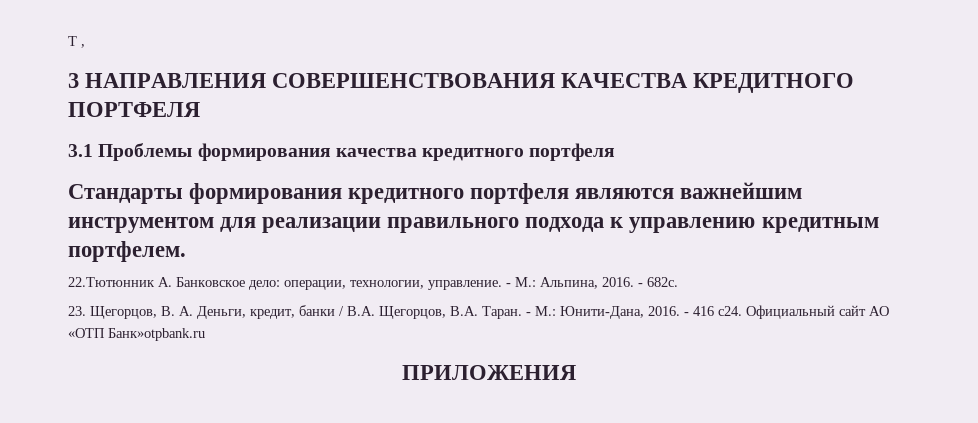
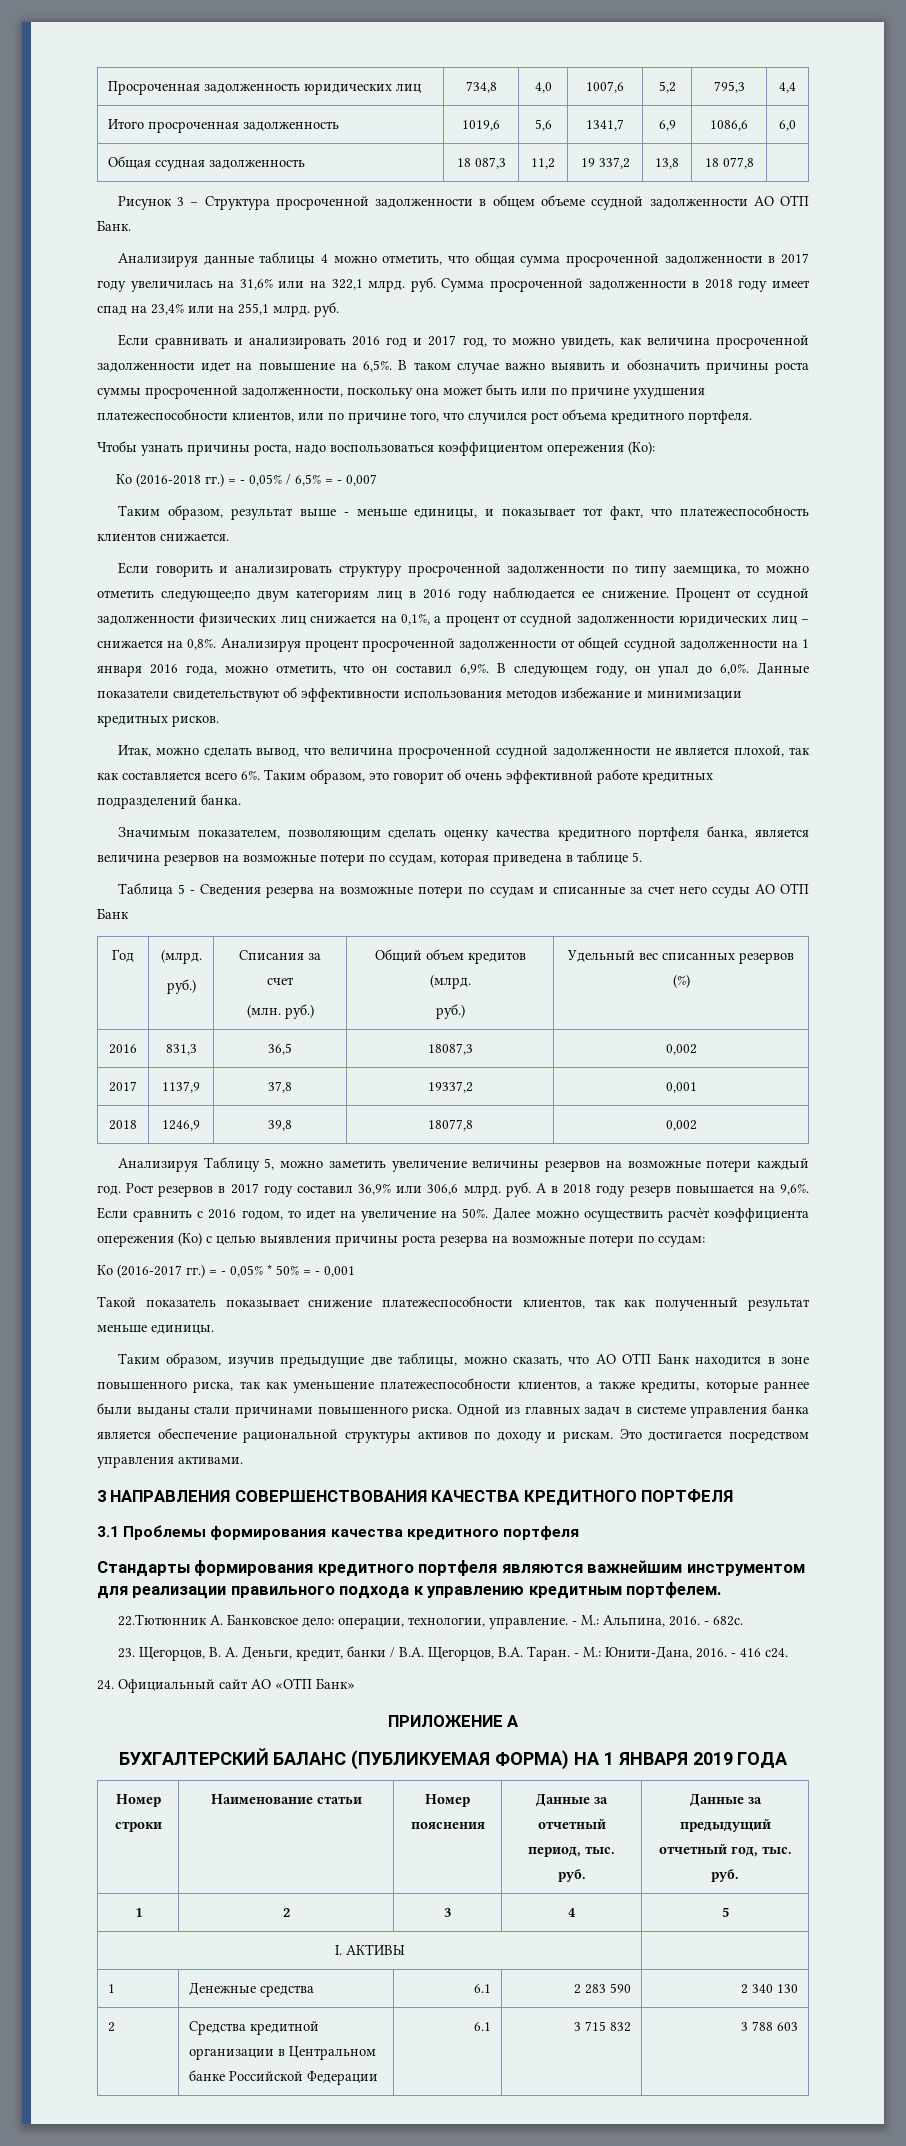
- Т ,
+ Просроченная задолженность юридических лиц | 734,8 | 4,0 | 1007,6 | 5,2 | 795,3 | 4,4
+ Итого просроченная задолженность | 1019,6 | 5,6 | 1341,7 | 6,9 | 1086,6 | 6,0
+ Общая ссудная задолженность | 18 087,3 | 11,2 | 19 337,2 | 13,8 | 18 077,8 |
+ Рисунок 3 – Структура просроченной задолженности в общем объеме ссудной задолженности АО ОТП Банк.
+ Анализируя данные таблицы 4 можно отметить, что общая сумма просроченной задолженности в 2017 году увеличилась на 31,6% или на 322,1 млрд. руб. Сумма просроченной задолженности в 2018 году имеет спад на 23,4% или на 255,1 млрд. руб.
+ Если сравнивать и анализировать 2016 год и 2017 год, то можно увидеть, как величина просроченной задолженности идет на повышение на 6,5%. В таком случае важно выявить и обозначить причины роста суммы просроченной задолженности, поскольку она может быть или по причине ухудшения платежеспособности клиентов, или по причине того, что случился рост объема кредитного портфеля.
+ Чтобы узнать причины роста, надо воспользоваться коэффициентом опережения (Ко):
+ Ко (2016-2018 гг.) = - 0,05% / 6,5% = - 0,007
+ Таким образом, результат выше - меньше единицы, и показывает тот факт, что платежеспособность клиентов снижается.
+ Если говорить и анализировать структуру просроченной задолженности по типу заемщика, то можно отметить следующее;по двум категориям лиц в 2016 году наблюдается ее снижение. Процент от ссудной задолженности физических лиц снижается на 0,1%, а процент от ссудной задолженности юридических лиц – снижается на 0,8%. Анализируя процент просроченной задолженности от общей ссудной задолженности на 1 января 2016 года, можно отметить, что он составил 6,9%. В следующем году, он упал до 6,0%. Данные показатели свидетельствуют об эффективности использования методов избежание и минимизации кредитных рисков.
+ Итак, можно сделать вывод, что величина просроченной ссудной задолженности не является плохой, так как составляется всего 6%. Таким образом, это говорит об очень эффективной работе кредитных подразделений банка.
+ Значимым показателем, позволяющим сделать оценку качества кредитного портфеля банка, является величина резервов на возможные потери по ссудам, которая приведена в таблице 5.
+ Таблица 5 - Сведения резерва на возможные потери по ссудам и списанные за счет него ссуды АО ОТП Банк
+ Год | (млрд.
+ руб.) | Списания за счет
+ (млн. руб.) | Общий объем кредитов (млрд.
+ руб.) | Удельный вес списанных резервов (%)
+ 2016 | 831,3 | 36,5 | 18087,3 | 0,002
+ 2017 | 1137,9 | 37,8 | 19337,2 | 0,001
+ 2018 | 1246,9 | 39,8 | 18077,8 | 0,002
+ Анализируя Таблицу 5, можно заметить увеличение величины резервов на возможные потери каждый год. Рост резервов в 2017 году составил 36,9% или 306,6 млрд. руб. А в 2018 году резерв повышается на 9,6%. Если сравнить с 2016 годом, то идет на увеличение на 50%. Далее можно осуществить расчѐт коэффициента опережения (Ко) с целью выявления причины роста резерва на возможные потери по ссудам:
+ Ко (2016-2017 гг.) = - 0,05% * 50% = - 0,001
+ Такой показатель показывает снижение платежеспособности клиентов, так как полученный результат меньше единицы.
+ Таким образом, изучив предыдущие две таблицы, можно сказать, что АО ОТП Банк находится в зоне повышенного риска, так как уменьшение платежеспособности клиентов, а также кредиты, которые раннее были выданы стали причинами повышенного риска. Одной из главных задач в системе управления банка является обеспечение рациональной структуры активов по доходу и рискам. Это достигается посредством управления активами.
- - 416 c24. Официальный сайт АО «ОТП Банк»otpbank.ru
- ПРИЛОЖЕНИЯ
+ - 416 c24.
+ 24. Официальный сайт АО «ОТП Банк»
+ ПРИЛОЖЕНИЕ А
+ БУХГАЛТЕРСКИЙ БАЛАНС (ПУБЛИКУЕМАЯ ФОРМА) НА 1 ЯНВАРЯ 2019 ГОДА
+ Номер строки | Наименование статьи | Номер пояснения | Данные за отчетный период, тыс. руб. | Данные за предыдущий отчетный год, тыс. руб.
+ 1 | 2 | 3 | 4 | 5
+ I. АКТИВЫ |
+ 1 | Денежные средства | 6.1 | 2 283 590 | 2 340 130
+ 2 | Средства кредитной организации в Центральном банке Российской Федерации | 6.1 | 3 715 832 | 3 788 603

